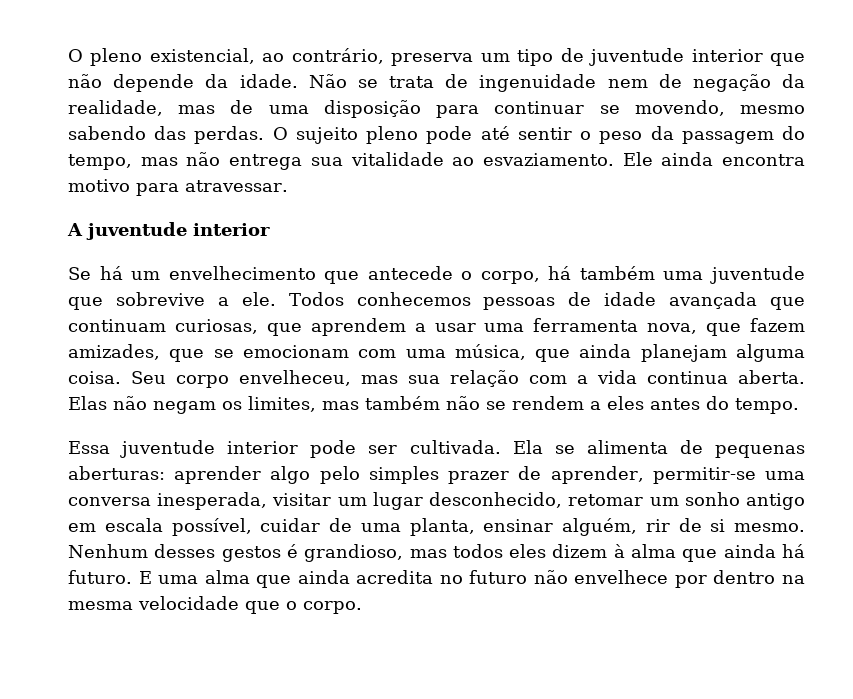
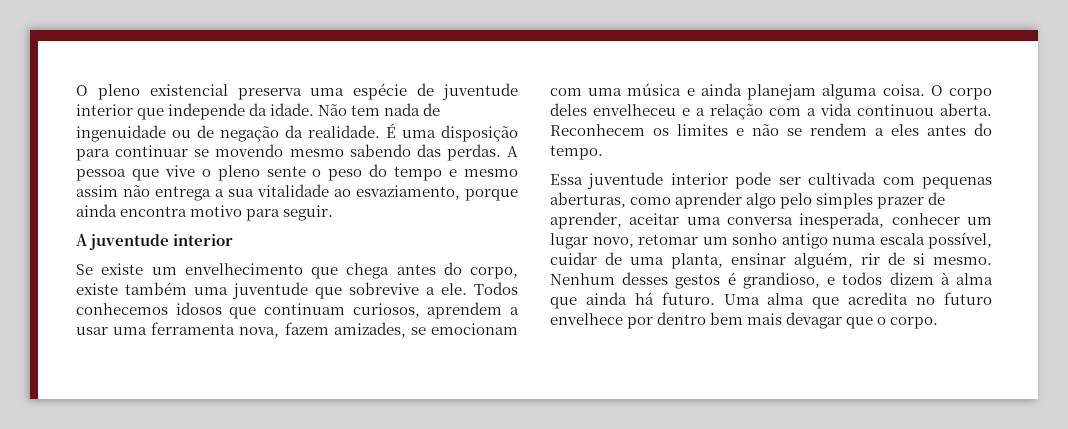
- O pleno existencial, ao contrário, preserva um tipo de juventude interior que não depende da idade.
+ O pleno existencial preserva uma espécie de juventude interior que independe da idade.
- Não se trata de ingenuidade nem de negação da realidade, mas de uma disposição para continuar se movendo, mesmo sabendo das perdas.
+ Não tem nada de ingenuidade ou de negação da realidade. É uma disposição para continuar se movendo mesmo sabendo das perdas.
- O sujeito pleno pode até sentir o peso da passagem do tempo, mas não entrega sua vitalidade ao esvaziamento. Ele ainda encontra motivo para atravessar.
+ A pessoa que vive o pleno sente o peso do tempo e mesmo assim não entrega a sua vitalidade ao esvaziamento, porque ainda encontra motivo para seguir.
- Se há um envelhecimento que antecede o corpo, há também uma juventude que sobrevive a ele.
+ Se existe um envelhecimento que chega antes do corpo, existe também uma juventude que sobrevive a ele.
- Todos conhecemos pessoas de idade avançada que continuam curiosas, que aprendem a usar uma ferramenta nova, que fazem amizades, que se emocionam com uma música, que ainda planejam alguma coisa.
+ Todos conhecemos idosos que continuam curiosos, aprendem a usar uma ferramenta nova, fazem amizades, se emocionam com uma música e ainda planejam alguma coisa.
- Seu corpo envelheceu, mas sua relação com a vida continua aberta. Elas não negam os limites, mas também não se rendem a eles antes do tempo.
+ O corpo deles envelheceu e a relação com a vida continuou aberta. Reconhecem os limites e não se rendem a eles antes do tempo.
- Essa juventude interior pode ser cultivada. Ela se alimenta de pequenas aberturas: aprender algo pelo simples prazer de aprender, permitir-se uma conversa inesperada, visitar um lugar desconhecido, retomar um sonho antigo em escala possível, cuidar de uma planta, ensinar alguém, rir de si mesmo.
+ Essa juventude interior pode ser cultivada com pequenas aberturas, como aprender algo pelo simples prazer de aprender, aceitar uma conversa inesperada, conhecer um lugar novo, retomar um sonho antigo numa escala possível, cuidar de uma planta, ensinar alguém, rir de si mesmo.
- Nenhum desses gestos é grandioso, mas todos eles dizem à alma que ainda há futuro.
+ Nenhum desses gestos é grandioso, e todos dizem à alma que ainda há futuro.
- E uma alma que ainda acredita no futuro não envelhece por dentro na mesma velocidade que o corpo.
+ Uma alma que acredita no futuro envelhece por dentro bem mais devagar que o corpo.

